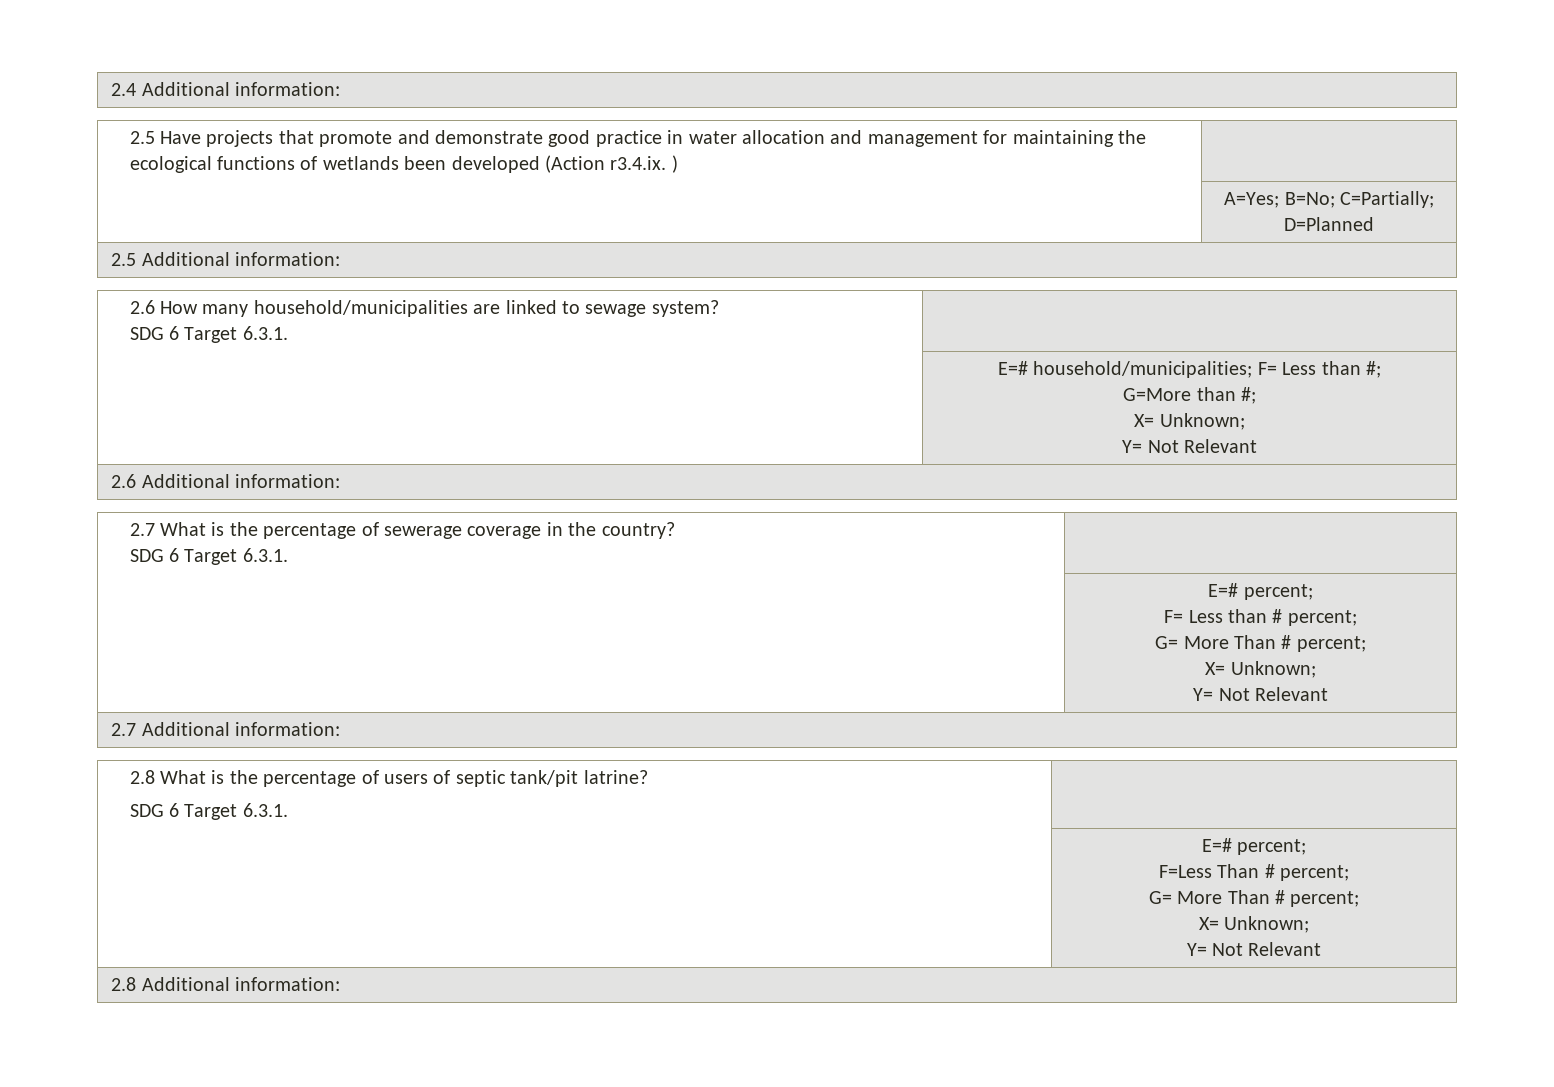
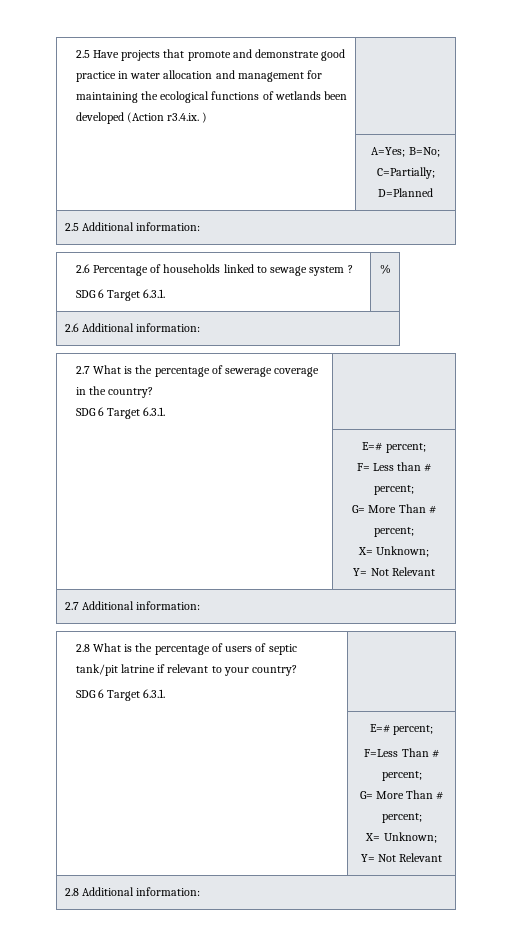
- 2.4 Additional information:
- 2.6 How many household/municipalities are linked to sewage system?
- SDG 6 Target 6.3.1. |
- | E=# household/municipalities; F= Less than #;
- G=More than #;
- X= Unknown;
- Y= Not Relevant
+ 2.6 Percentage of households linked to sewage system ?
+ SDG 6 Target 6.3.1. | %
- 2.8 What is the percentage of users of septic tank/pit latrine?
+ 2.8 What is the percentage of users of septic tank/pit latrine if relevant to your country?

